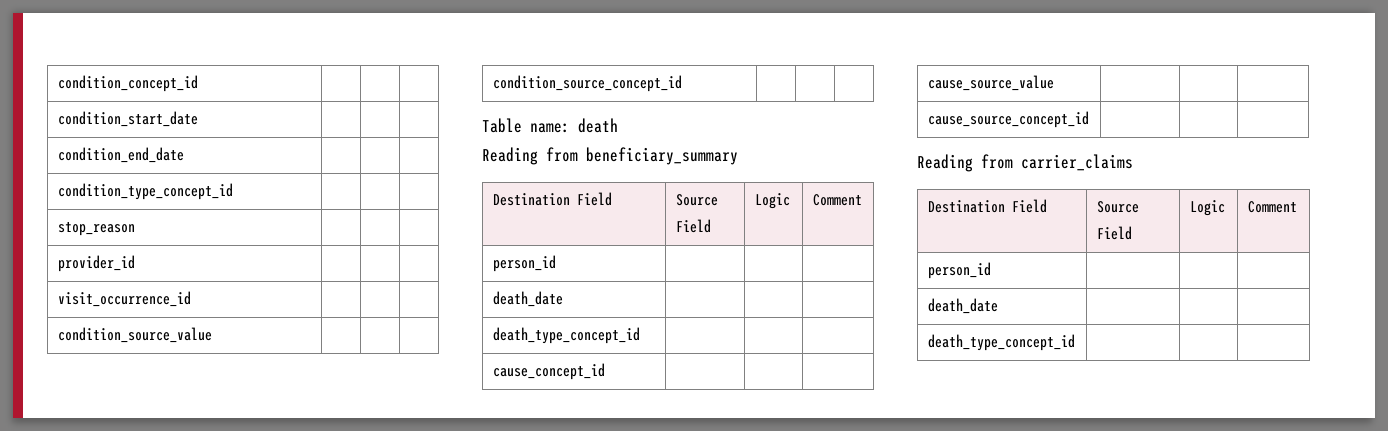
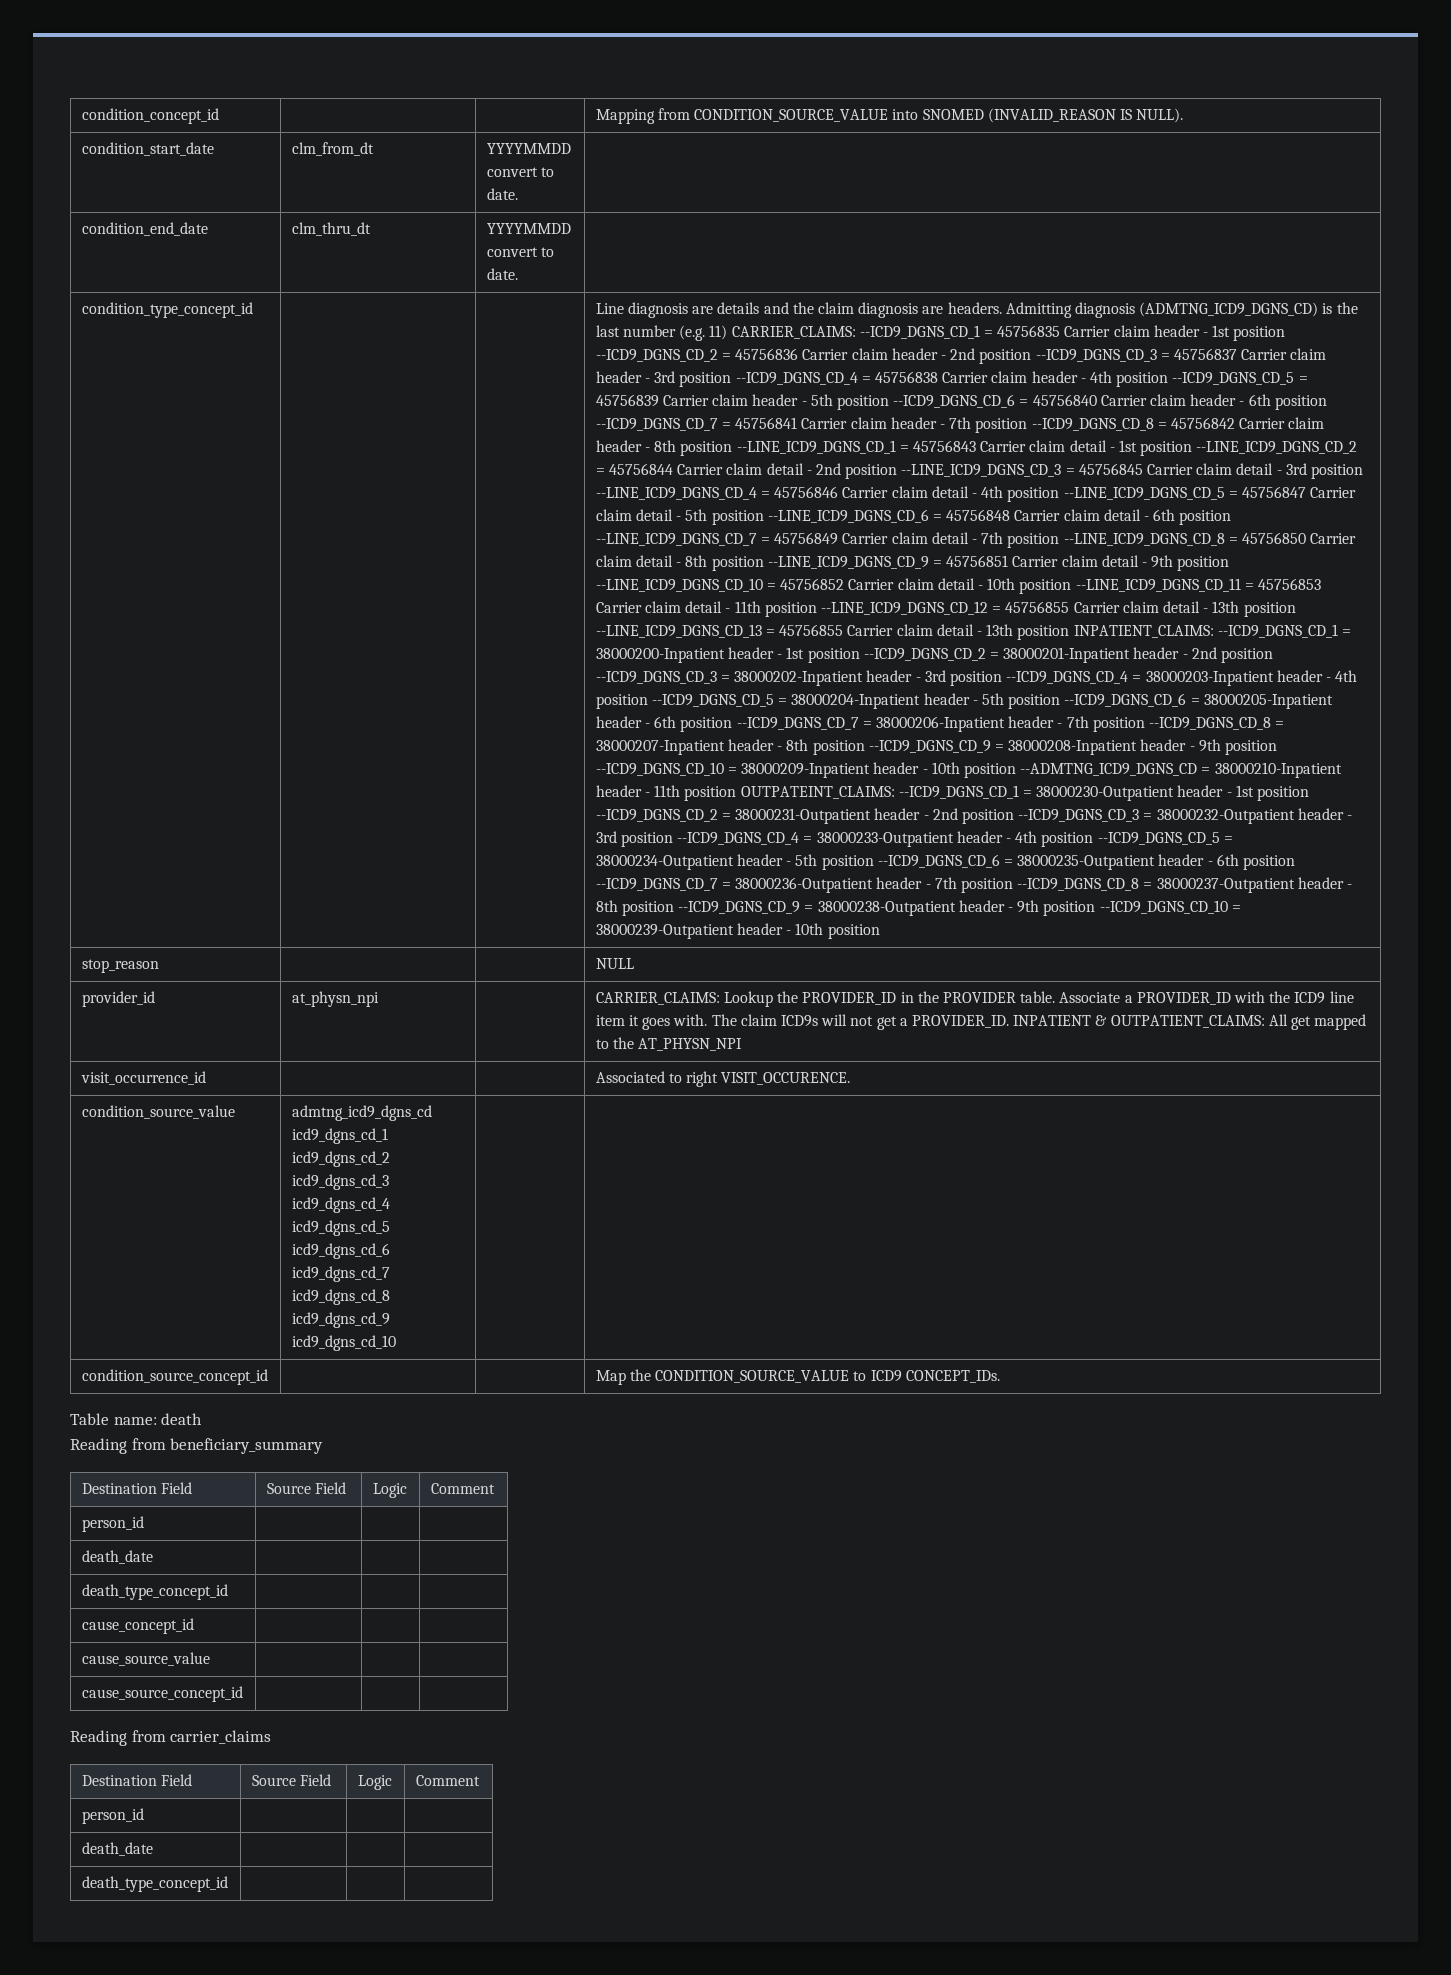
- condition_concept_id | | |
- condition_start_date | | |
- condition_end_date | | |
- condition_type_concept_id | | |
+ condition_concept_id | | | Mapping from CONDITION_SOURCE_VALUE into SNOMED (INVALID_REASON IS NULL).
+ condition_start_date | clm_from_dt | YYYYMMDD convert to date. |
+ condition_end_date | clm_thru_dt | YYYYMMDD convert to date. |
+ condition_type_concept_id | | | Line diagnosis are details and the claim diagnosis are headers. Admitting diagnosis (ADMTNG_ICD9_DGNS_CD) is the last number (e.g. 11) CARRIER_CLAIMS: --ICD9_DGNS_CD_1 = 45756835 Carrier claim header - 1st position --ICD9_DGNS_CD_2 = 45756836 Carrier claim header - 2nd position --ICD9_DGNS_CD_3 = 45756837 Carrier claim header - 3rd position --ICD9_DGNS_CD_4 = 45756838 Carrier claim header - 4th position --ICD9_DGNS_CD_5 = 45756839 Carrier claim header - 5th position --ICD9_DGNS_CD_6 = 45756840 Carrier claim header - 6th position --ICD9_DGNS_CD_7 = 45756841 Carrier claim header - 7th position --ICD9_DGNS_CD_8 = 45756842 Carrier claim header - 8th position --LINE_ICD9_DGNS_CD_1 = 45756843 Carrier claim detail - 1st position --LINE_ICD9_DGNS_CD_2 = 45756844 Carrier claim detail - 2nd position --LINE_ICD9_DGNS_CD_3 = 45756845 Carrier claim detail - 3rd position --LINE_ICD9_DGNS_CD_4 = 45756846 Carrier claim detail - 4th position --LINE_ICD9_DGNS_CD_5 = 45756847 Carrier claim detail - 5th position --LINE_ICD9_DGNS_CD_6 = 45756848 Carrier claim detail - 6th position --LINE_ICD9_DGNS_CD_7 = 45756849 Carrier claim detail - 7th position --LINE_ICD9_DGNS_CD_8 = 45756850 Carrier claim detail - 8th position --LINE_ICD9_DGNS_CD_9 = 45756851 Carrier claim detail - 9th position --LINE_ICD9_DGNS_CD_10 = 45756852 Carrier claim detail - 10th position --LINE_ICD9_DGNS_CD_11 = 45756853 Carrier claim detail - 11th position --LINE_ICD9_DGNS_CD_12 = 45756855 Carrier claim detail - 13th position --LINE_ICD9_DGNS_CD_13 = 45756855 Carrier claim detail - 13th position INPATIENT_CLAIMS: --ICD9_DGNS_CD_1 = 38000200-Inpatient header - 1st position --ICD9_DGNS_CD_2 = 38000201-Inpatient header - 2nd position --ICD9_DGNS_CD_3 = 38000202-Inpatient header - 3rd position --ICD9_DGNS_CD_4 = 38000203-Inpatient header - 4th position --ICD9_DGNS_CD_5 = 38000204-Inpatient header - 5th position --ICD9_DGNS_CD_6 = 38000205-Inpatient header - 6th position --ICD9_DGNS_CD_7 = 38000206-Inpatient header - 7th position --ICD9_DGNS_CD_8 = 38000207-Inpatient header - 8th position --ICD9_DGNS_CD_9 = 38000208-Inpatient header - 9th position --ICD9_DGNS_CD_10 = 38000209-Inpatient header - 10th position --ADMTNG_ICD9_DGNS_CD = 38000210-Inpatient header - 11th position OUTPATEINT_CLAIMS: --ICD9_DGNS_CD_1 = 38000230-Outpatient header - 1st position --ICD9_DGNS_CD_2 = 38000231-Outpatient header - 2nd position --ICD9_DGNS_CD_3 = 38000232-Outpatient header - 3rd position --ICD9_DGNS_CD_4 = 38000233-Outpatient header - 4th position --ICD9_DGNS_CD_5 = 38000234-Outpatient header - 5th position --ICD9_DGNS_CD_6 = 38000235-Outpatient header - 6th position --ICD9_DGNS_CD_7 = 38000236-Outpatient header - 7th position --ICD9_DGNS_CD_8 = 38000237-Outpatient header - 8th position --ICD9_DGNS_CD_9 = 38000238-Outpatient header - 9th position --ICD9_DGNS_CD_10 = 38000239-Outpatient header - 10th position
- stop_reason | | |
+ stop_reason | | | NULL
- provider_id | | |
- visit_occurrence_id | | |
- condition_source_value | | |
- condition_source_concept_id | | |
+ provider_id | at_physn_npi | | CARRIER_CLAIMS: Lookup the PROVIDER_ID in the PROVIDER table. Associate a PROVIDER_ID with the ICD9 line item it goes with. The claim ICD9s will not get a PROVIDER_ID. INPATIENT & OUTPATIENT_CLAIMS: All get mapped to the AT_PHYSN_NPI
+ visit_occurrence_id | | | Associated to right VISIT_OCCURENCE.
+ condition_source_value | admtng_icd9_dgns_cd icd9_dgns_cd_1 icd9_dgns_cd_2 icd9_dgns_cd_3 icd9_dgns_cd_4 icd9_dgns_cd_5 icd9_dgns_cd_6 icd9_dgns_cd_7 icd9_dgns_cd_8 icd9_dgns_cd_9 icd9_dgns_cd_10 | |
+ condition_source_concept_id | | | Map the CONDITION_SOURCE_VALUE to ICD9 CONCEPT_IDs.

